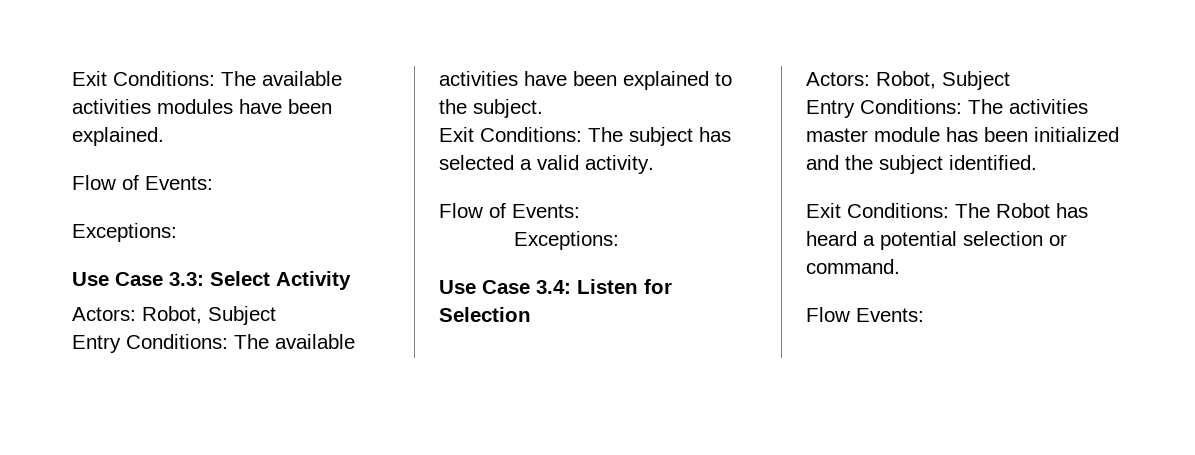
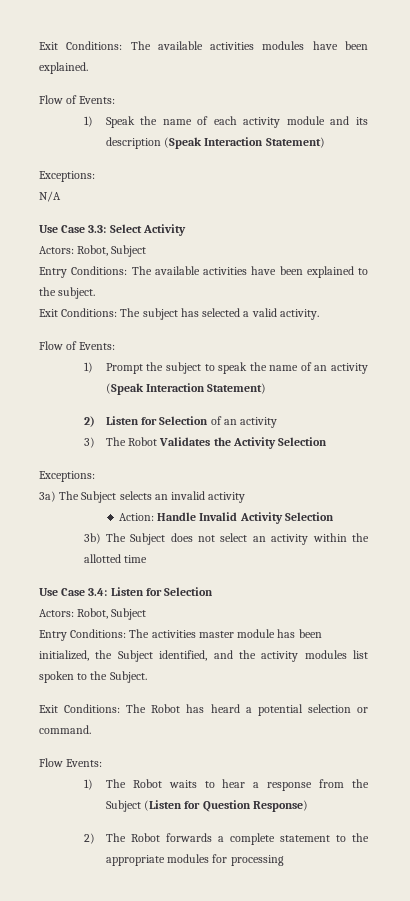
  Exit Conditions: The available activities modules have been explained.
  Flow of Events:
+ 1) Speak the name of each activity module and its description (Speak Interaction Statement)
  Exceptions:
+ N/A
  Exit Conditions: The subject has selected a valid activity.
  Flow of Events:
+ 1) Prompt the subject to speak the name of an activity (Speak Interaction Statement)
+ 2) Listen for Selection of an activity
+ 3) The Robot Validates the Activity Selection
  Exceptions:
+ 3a) The Subject selects an invalid activity
+ Action: Handle Invalid Activity Selection
+ 3b) The Subject does not select an activity within the allotted time
- Entry Conditions: The activities master module has been initialized and the subject identified.
+ Entry Conditions: The activities master module has been initialized, the Subject identified, and the activity modules list spoken to the Subject.
+ 1) The Robot waits to hear a response from the Subject (Listen for Question Response)
+ 2) The Robot forwards a complete statement to the appropriate modules for processing

